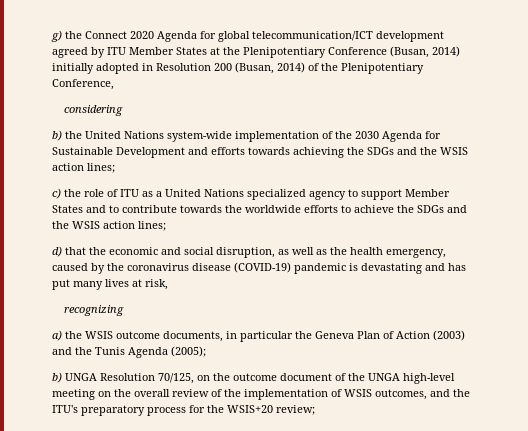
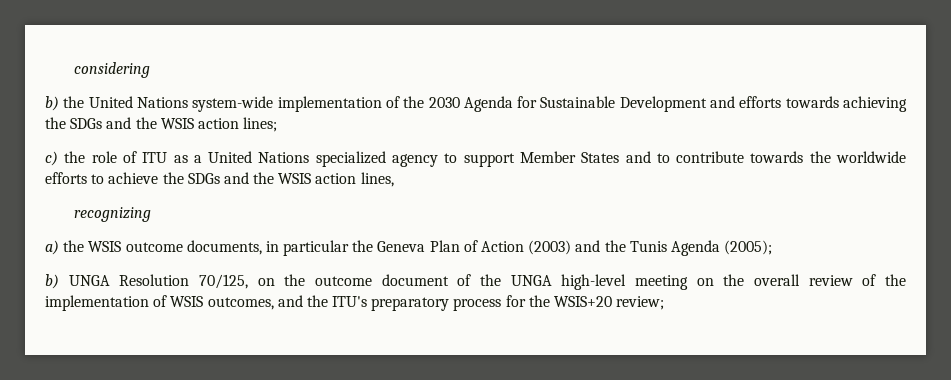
- g) the Connect 2020 Agenda for global telecommunication/ICT development agreed by ITU Member States at the Plenipotentiary Conference (Busan, 2014) initially adopted in Resolution 200 (Busan, 2014) of the Plenipotentiary Conference,
- c) the role of ITU as a United Nations specialized agency to support Member States and to contribute towards the worldwide efforts to achieve the SDGs and the WSIS action lines;
- d) that the economic and social disruption, as well as the health emergency, caused by the coronavirus disease (COVID-19) pandemic is devastating and has put many lives at risk,
+ c) the role of ITU as a United Nations specialized agency to support Member States and to contribute towards the worldwide efforts to achieve the SDGs and the WSIS action lines,

